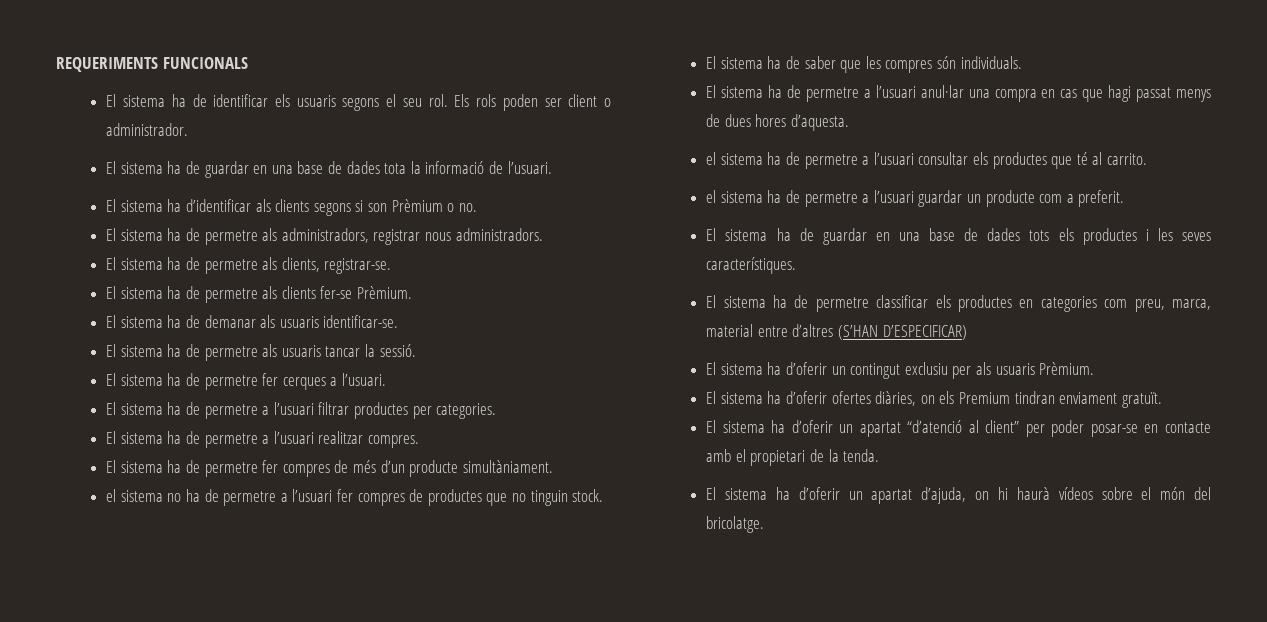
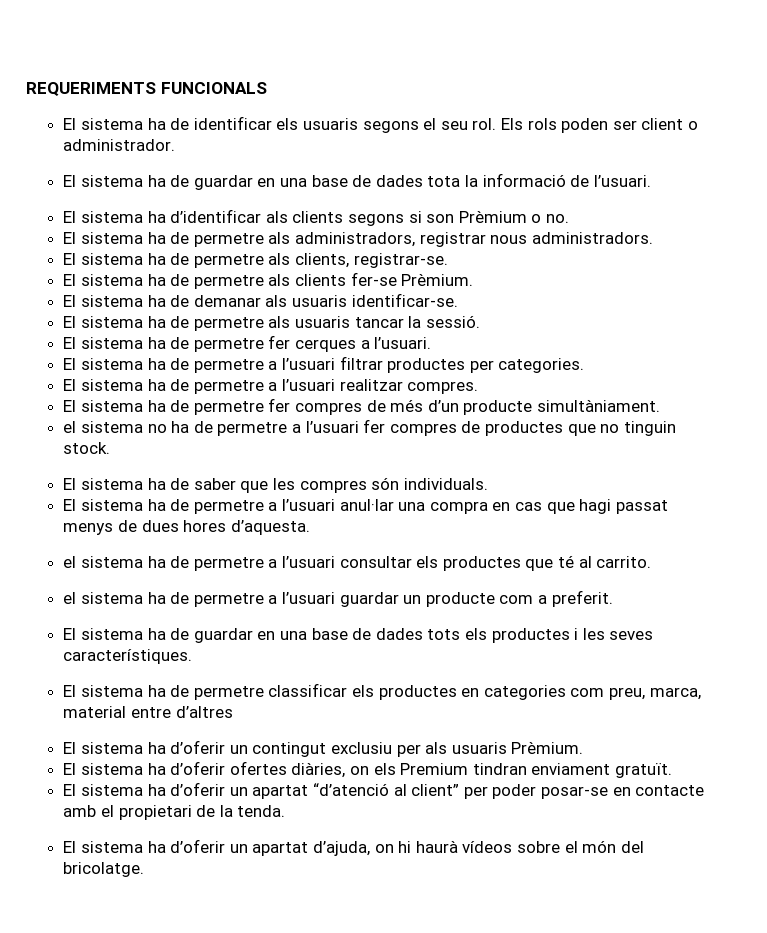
- El sistema ha de permetre classificar els productes en categories com preu, marca, material entre d’altres (S’HAN D’ESPECIFICAR)
+ El sistema ha de permetre classificar els productes en categories com preu, marca, material entre d’altres

